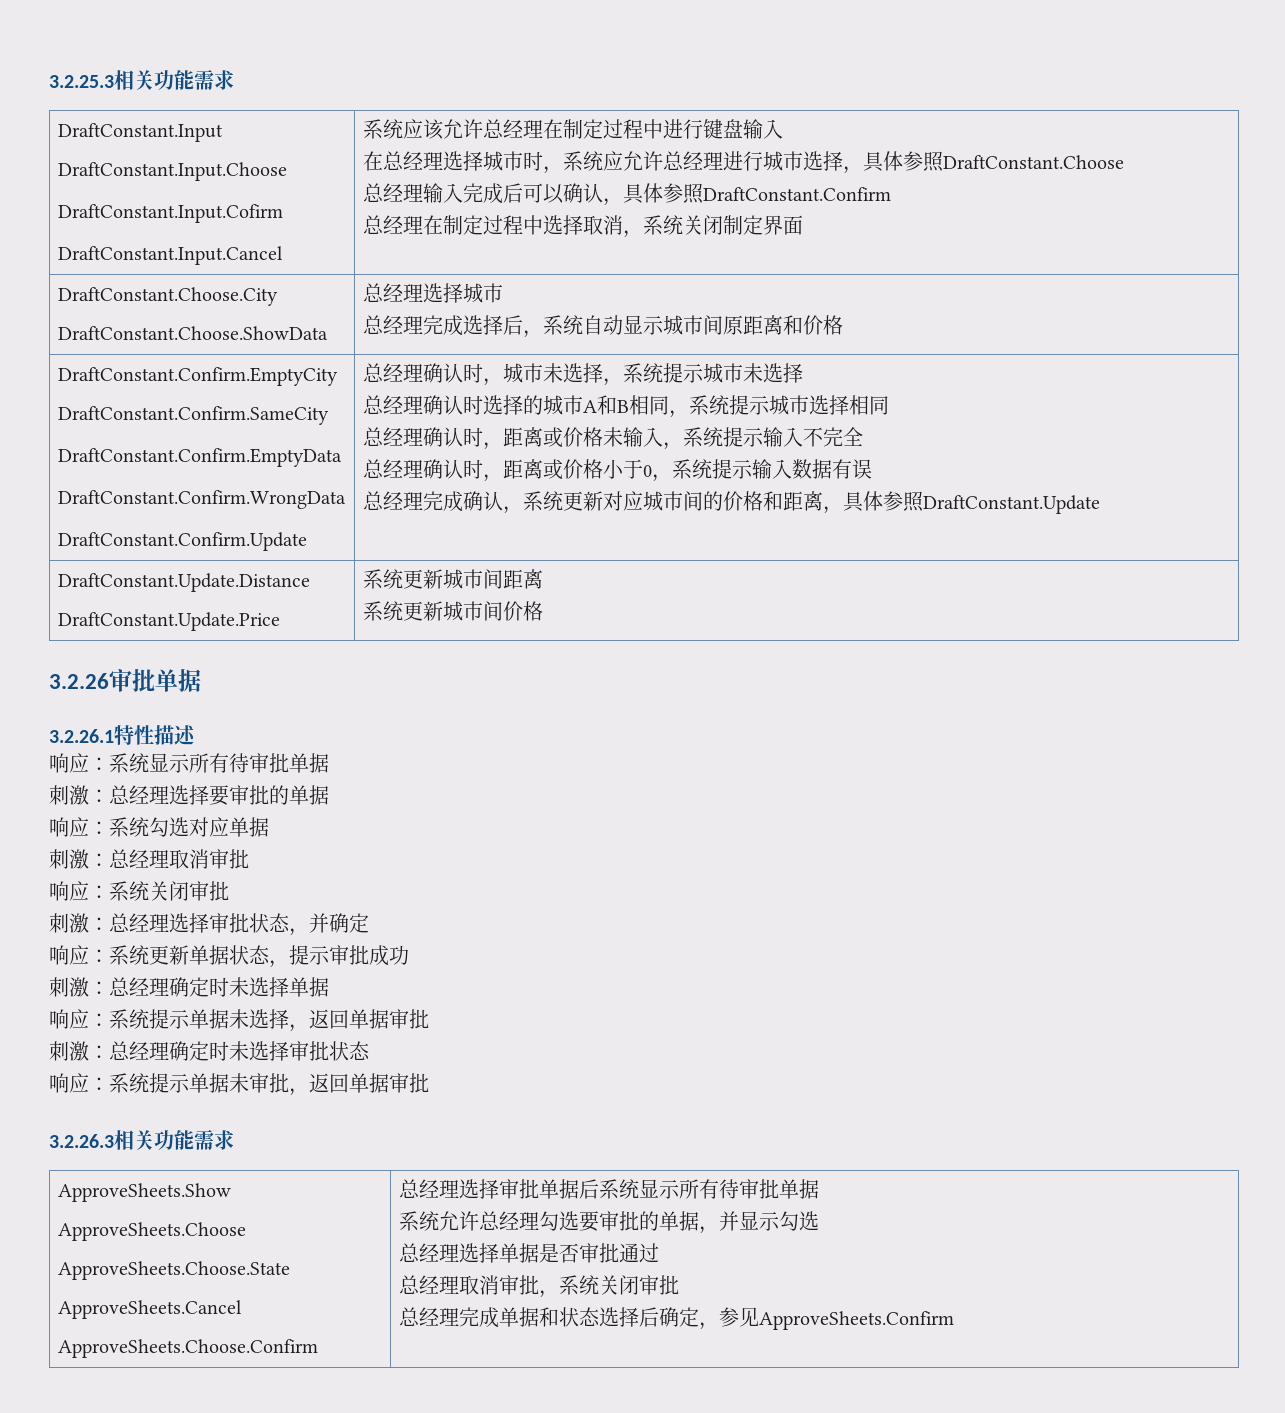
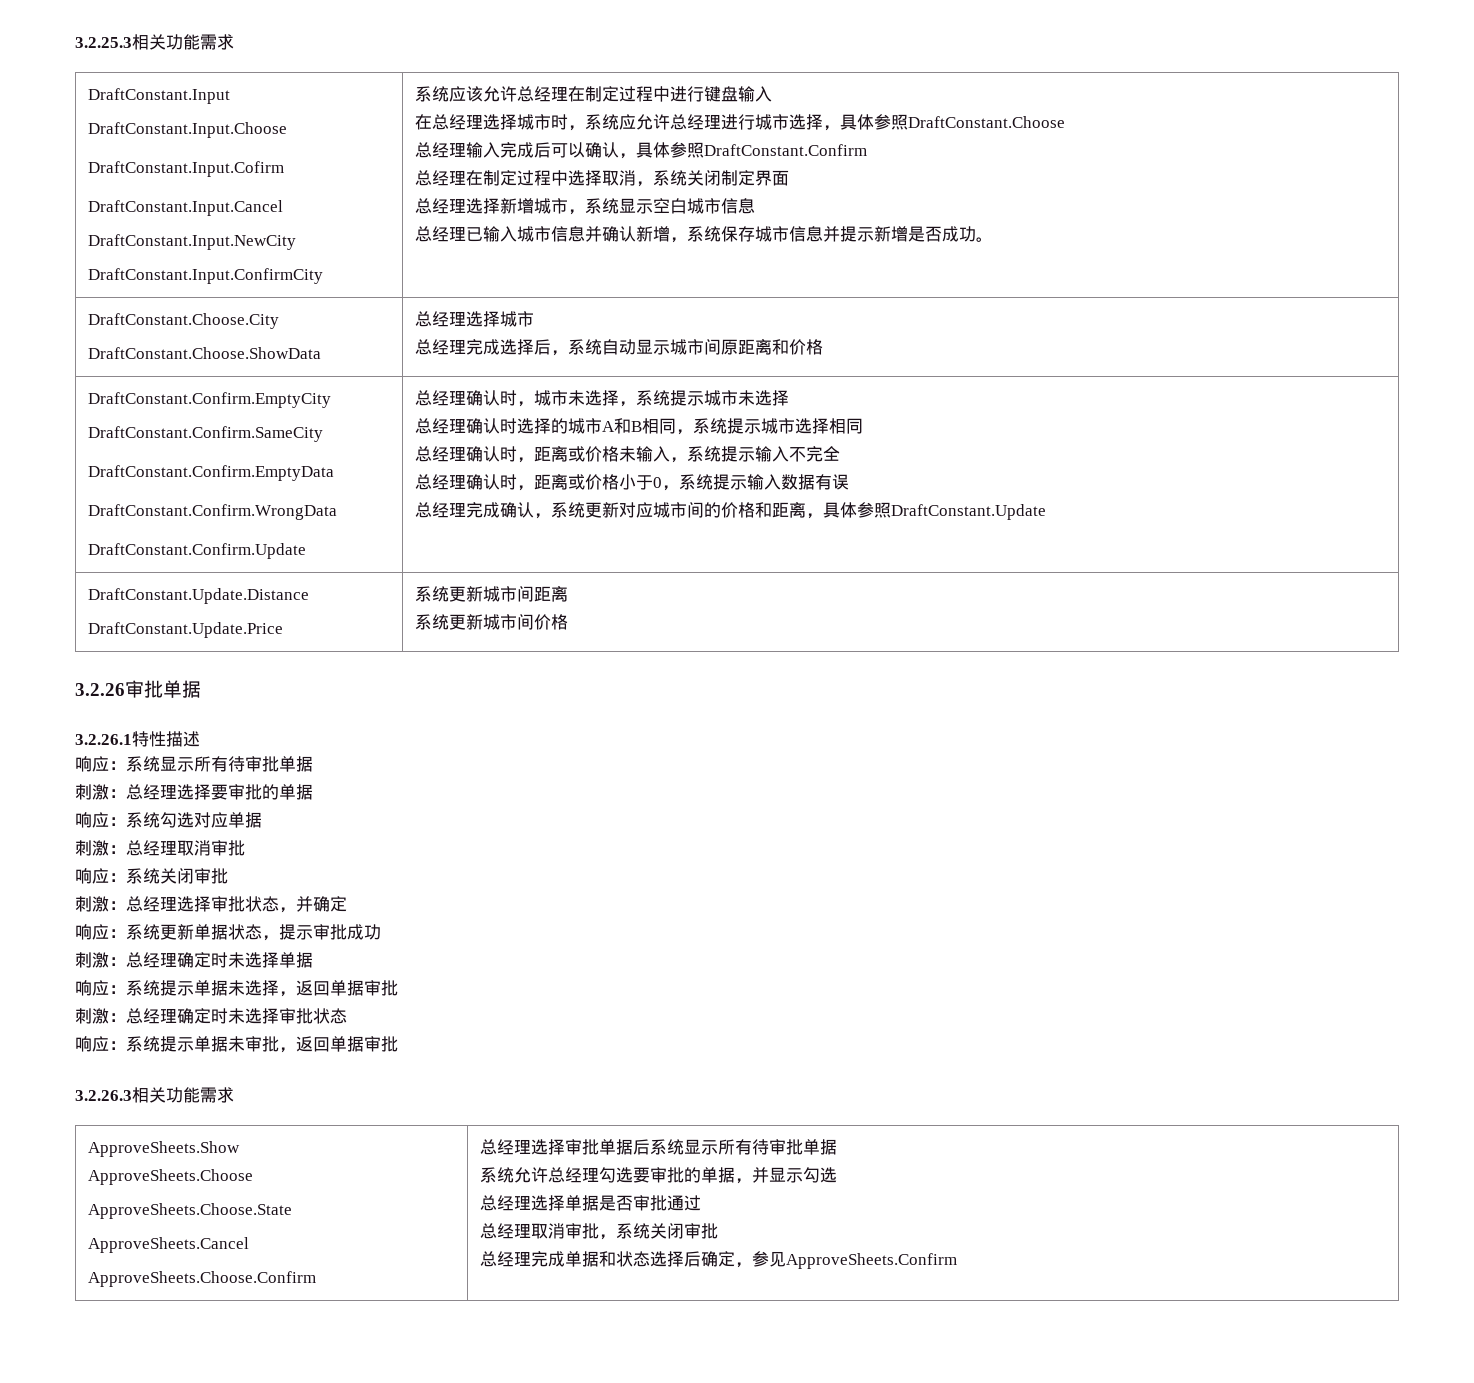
+ DraftConstant.Input.NewCity
+ DraftConstant.Input.ConfirmCity
+ 总经理选择新增城市，系统显示空白城市信息
+ 总经理已输入城市信息并确认新增，系统保存城市信息并提示新增是否成功。

